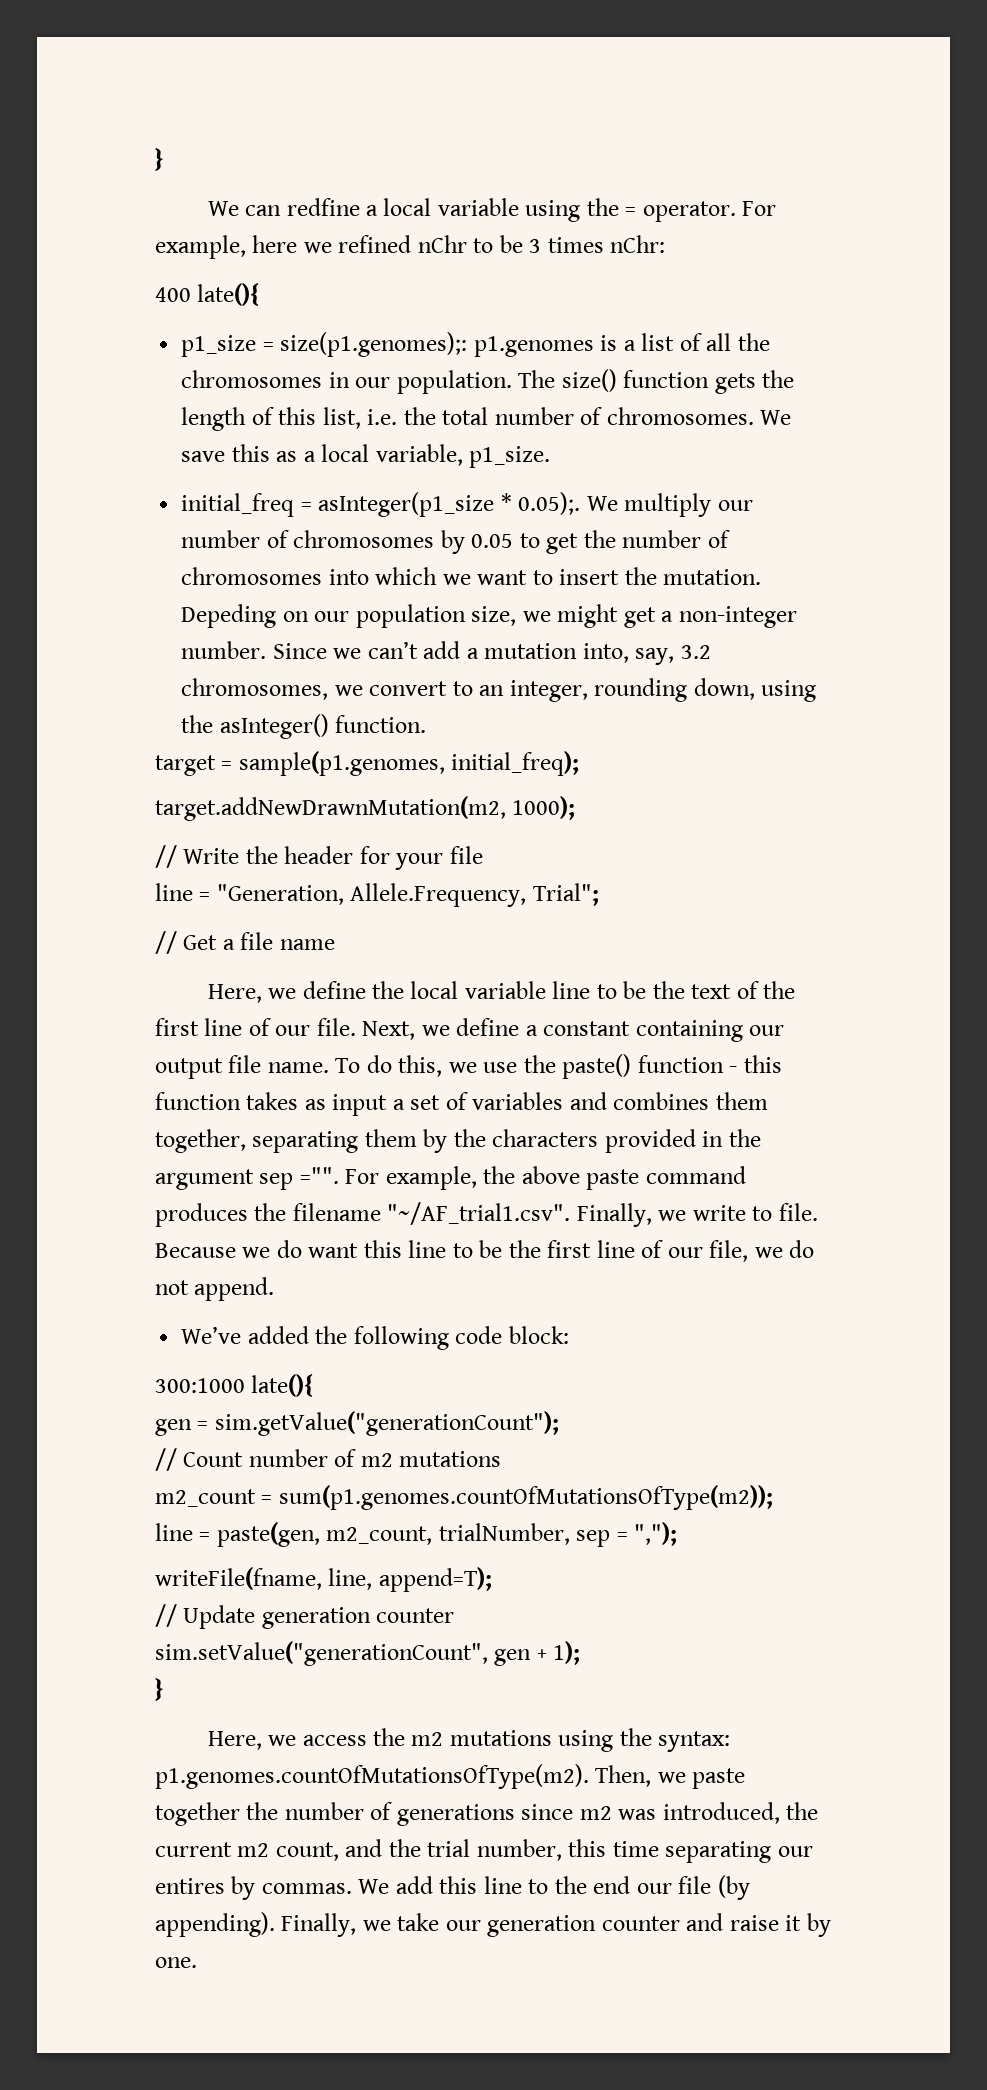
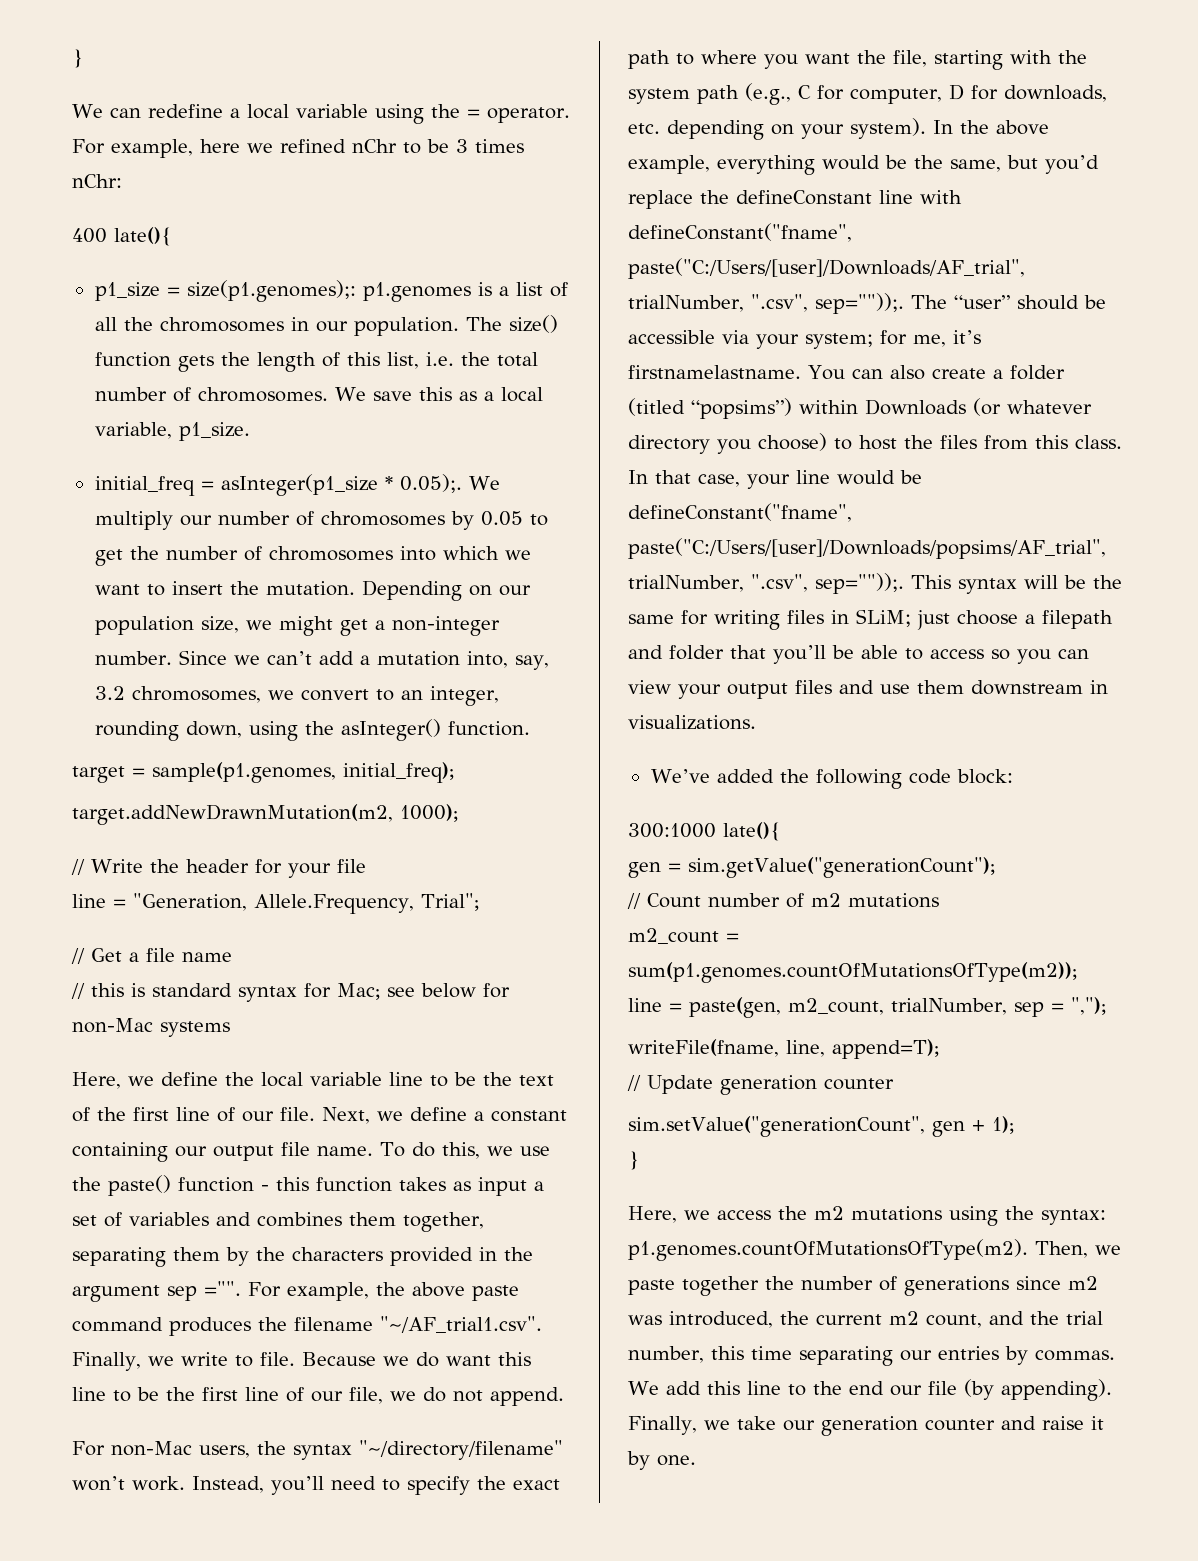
- We can redfine a local variable using the = operator.
+ We can redefine a local variable using the = operator.
- Depeding on our population size, we might get a non-integer number.
+ Depending on our population size, we might get a non-integer number.
+ // this is standard syntax for Mac; see below for non-Mac systems
+ For non-Mac users, the syntax "~/directory/filename" won’t work. Instead, you’ll need to specify the exact path to where you want the file, starting with the system path (e.g., C for computer, D for downloads, etc. depending on your system). In the above example, everything would be the same, but you’d replace the defineConstant line with defineConstant("fname", paste("C:/Users/[user]/Downloads/AF_trial", trialNumber, ".csv", sep=""));. The “user” should be accessible via your system; for me, it’s firstnamelastname. You can also create a folder (titled “popsims”) within Downloads (or whatever directory you choose) to host the files from this class. In that case, your line would be defineConstant("fname", paste("C:/Users/[user]/Downloads/popsims/AF_trial", trialNumber, ".csv", sep=""));. This syntax will be the same for writing files in SLiM; just choose a filepath and folder that you’ll be able to access so you can view your output files and use them downstream in visualizations.
- Here, we access the m2 mutations using the syntax: p1.genomes.countOfMutationsOfType(m2). Then, we paste together the number of generations since m2 was introduced, the current m2 count, and the trial number, this time separating our entires by commas.
+ Here, we access the m2 mutations using the syntax: p1.genomes.countOfMutationsOfType(m2). Then, we paste together the number of generations since m2 was introduced, the current m2 count, and the trial number, this time separating our entries by commas.

